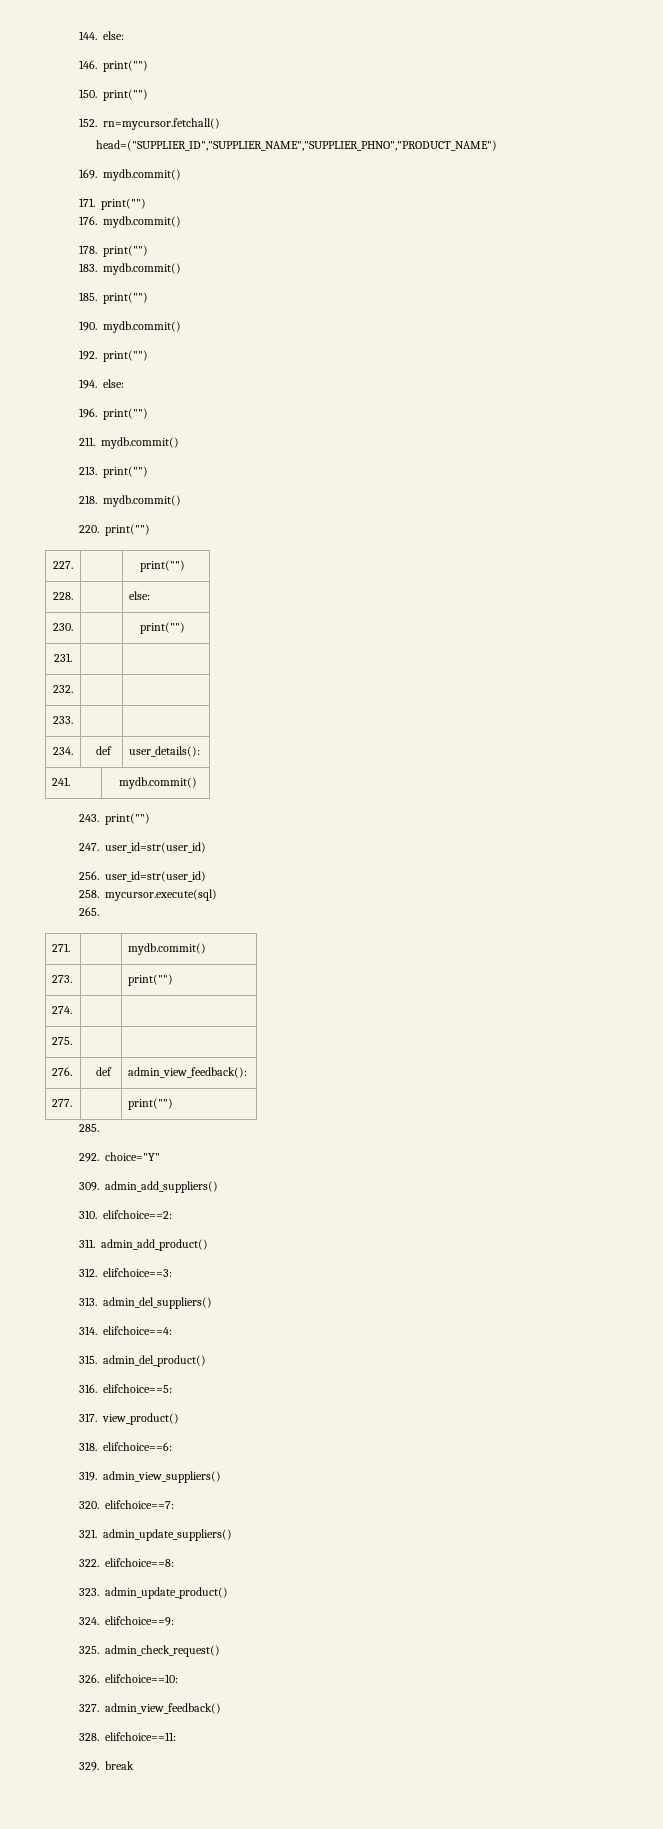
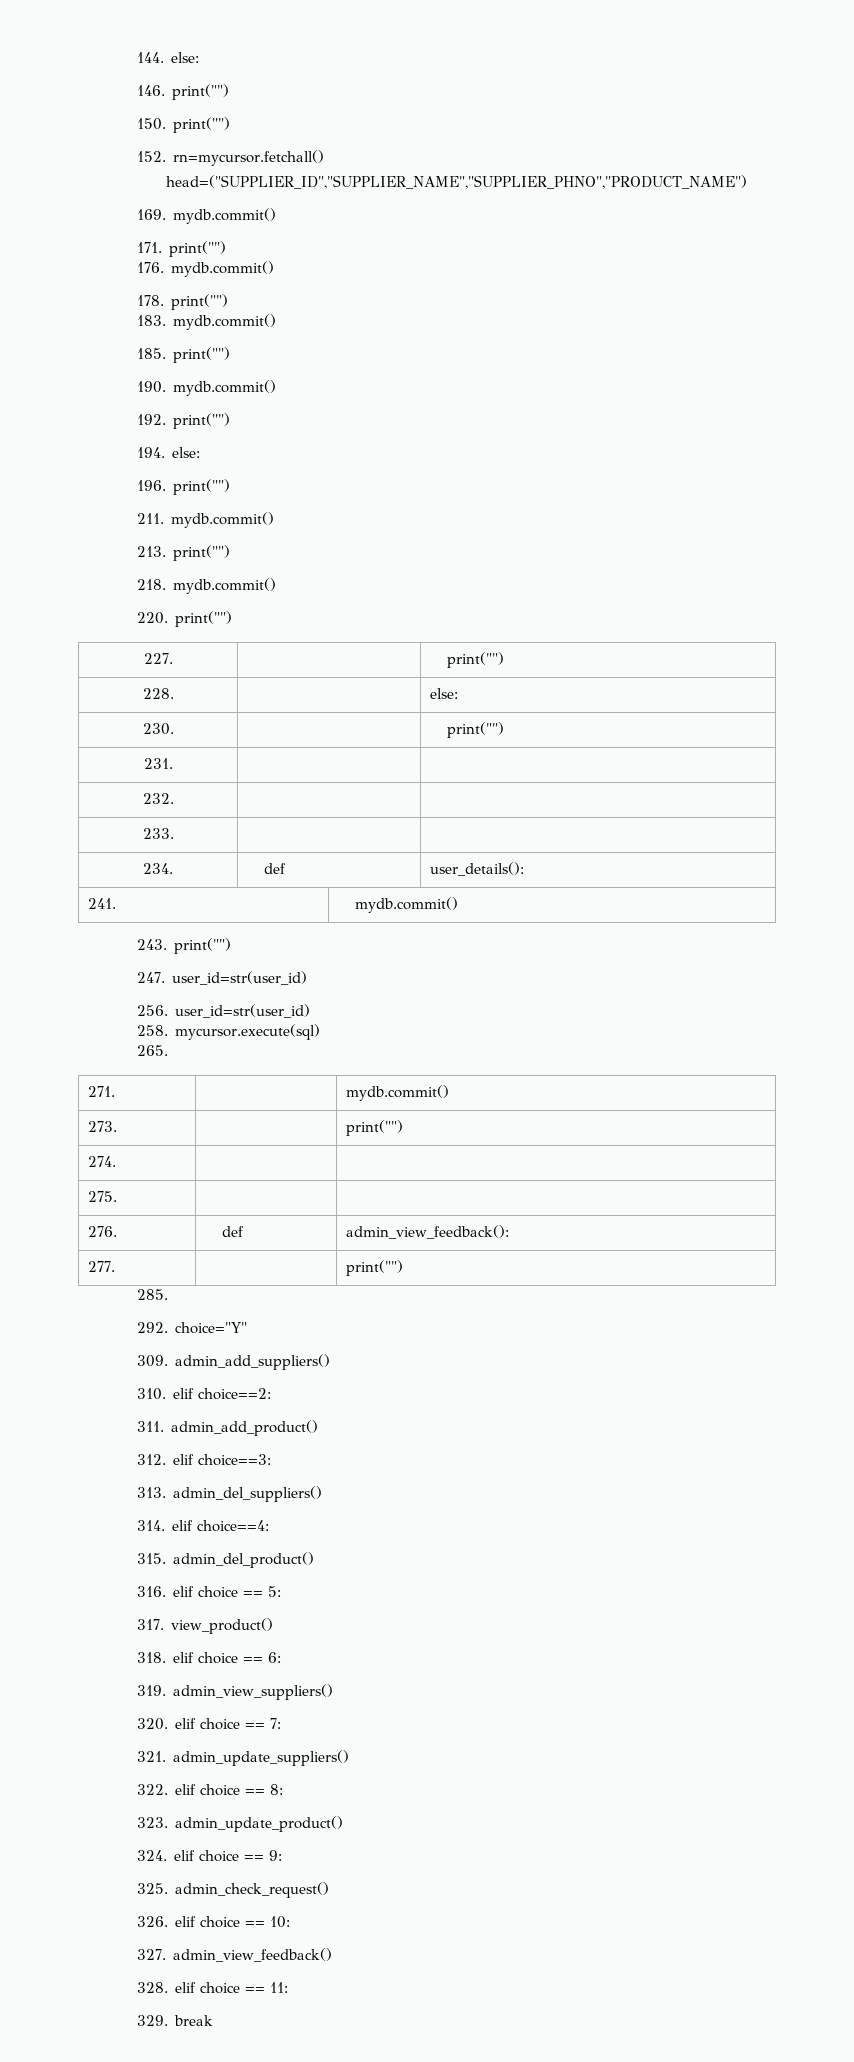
- 310. elifchoice==2:
+ 310. elif choice==2:
- 312. elifchoice==3:
+ 312. elif choice==3:
- 314. elifchoice==4:
+ 314. elif choice==4:
- 316. elifchoice==5:
+ 316. elif choice == 5:
- 318. elifchoice==6:
+ 318. elif choice == 6:
- 320. elifchoice==7:
+ 320. elif choice == 7:
- 322. elifchoice==8:
+ 322. elif choice == 8:
- 324. elifchoice==9:
+ 324. elif choice == 9:
- 326. elifchoice==10:
+ 326. elif choice == 10:
- 328. elifchoice==11:
+ 328. elif choice == 11:

